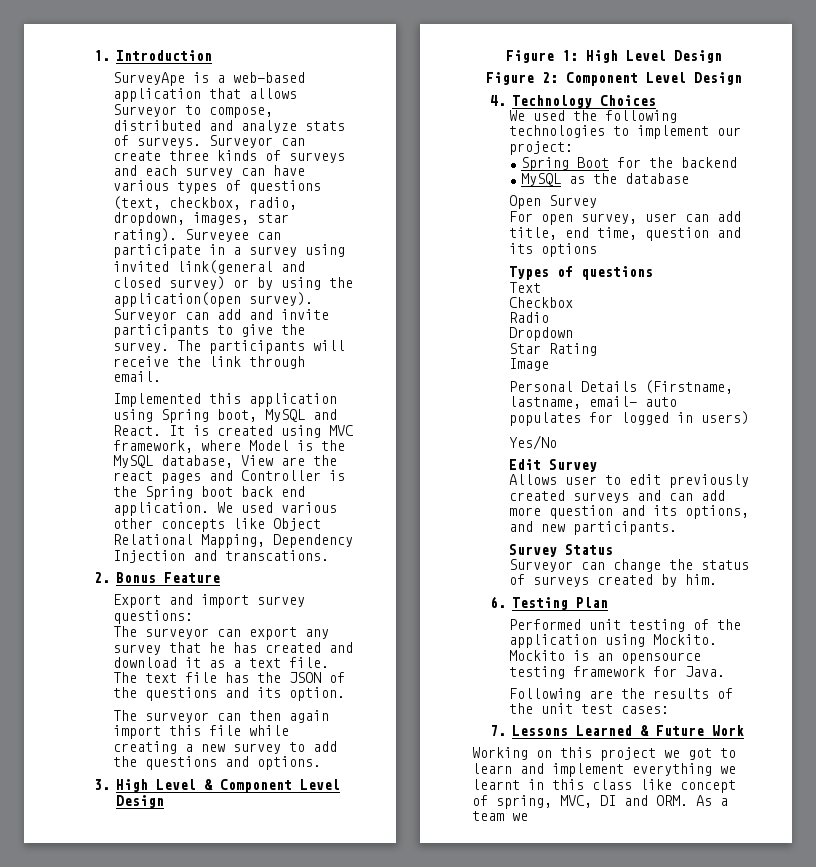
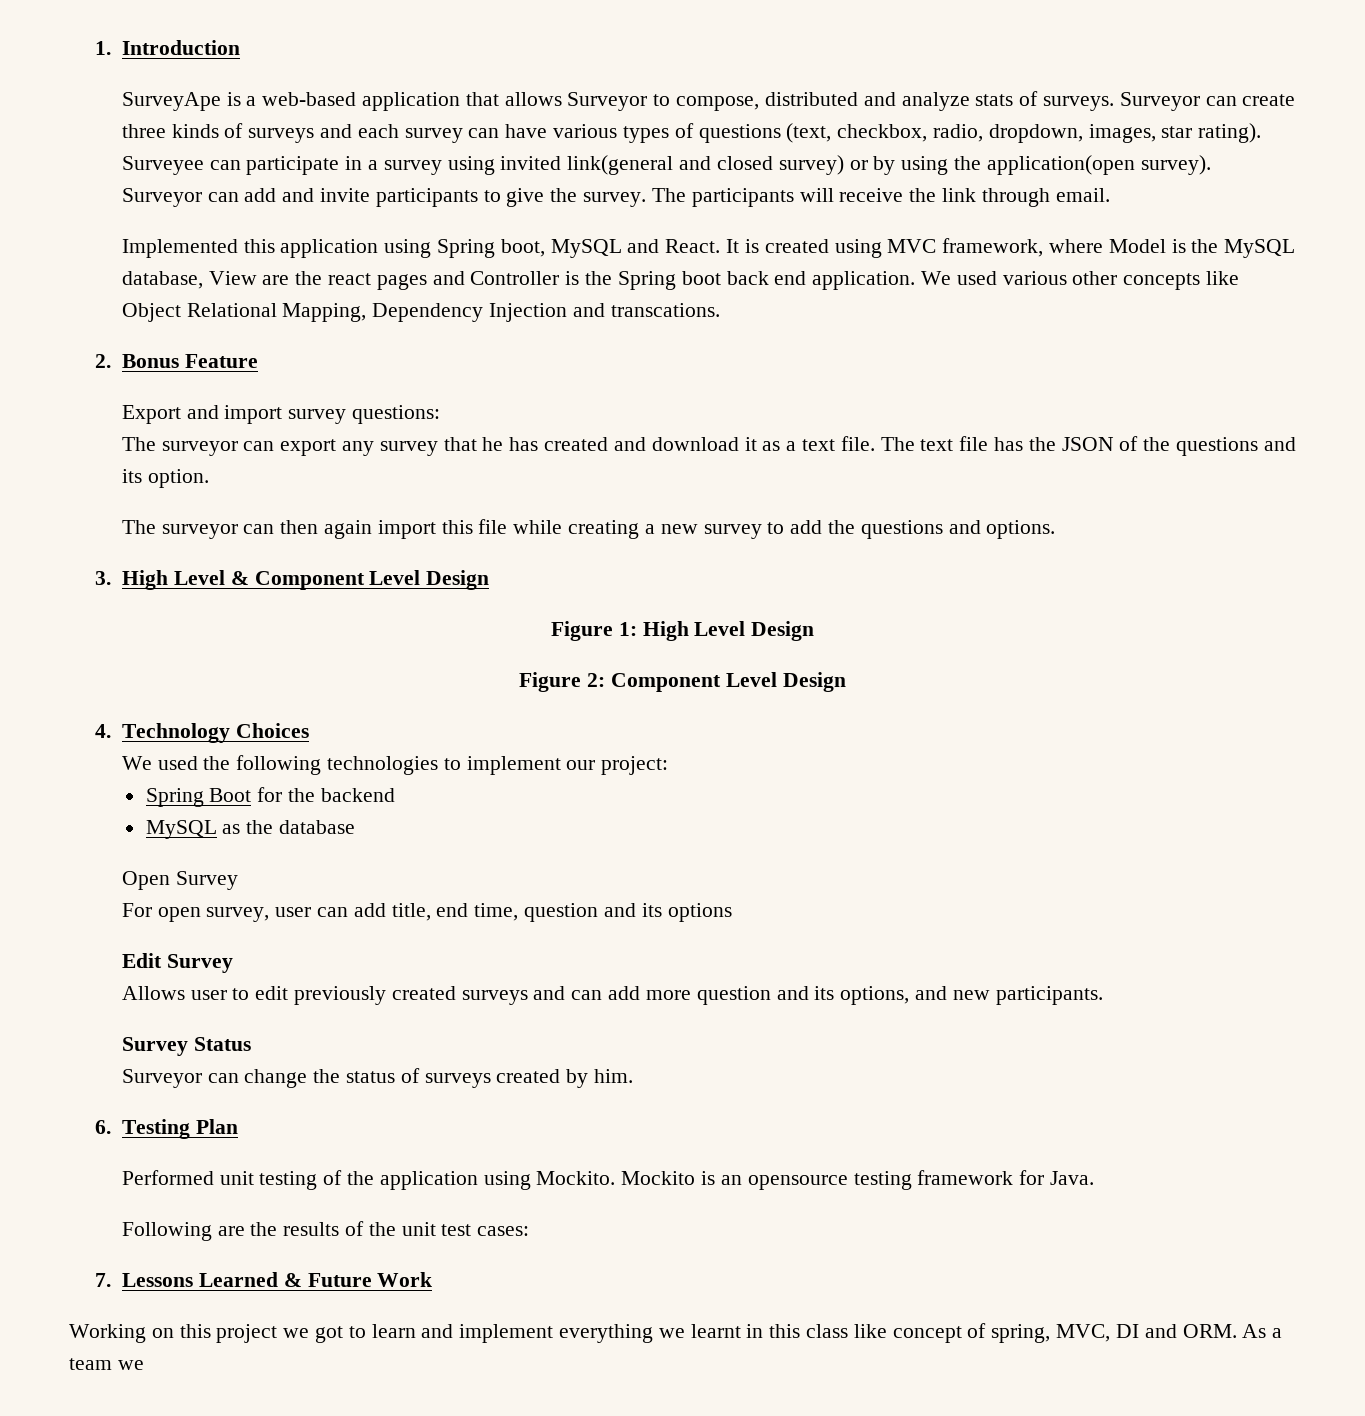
- Types of questions
- Text
- Checkbox
- Radio
- Dropdown
- Star Rating
- Image
- Personal Details (Firstname, lastname, email- auto populates for logged in users)
- Yes/No

